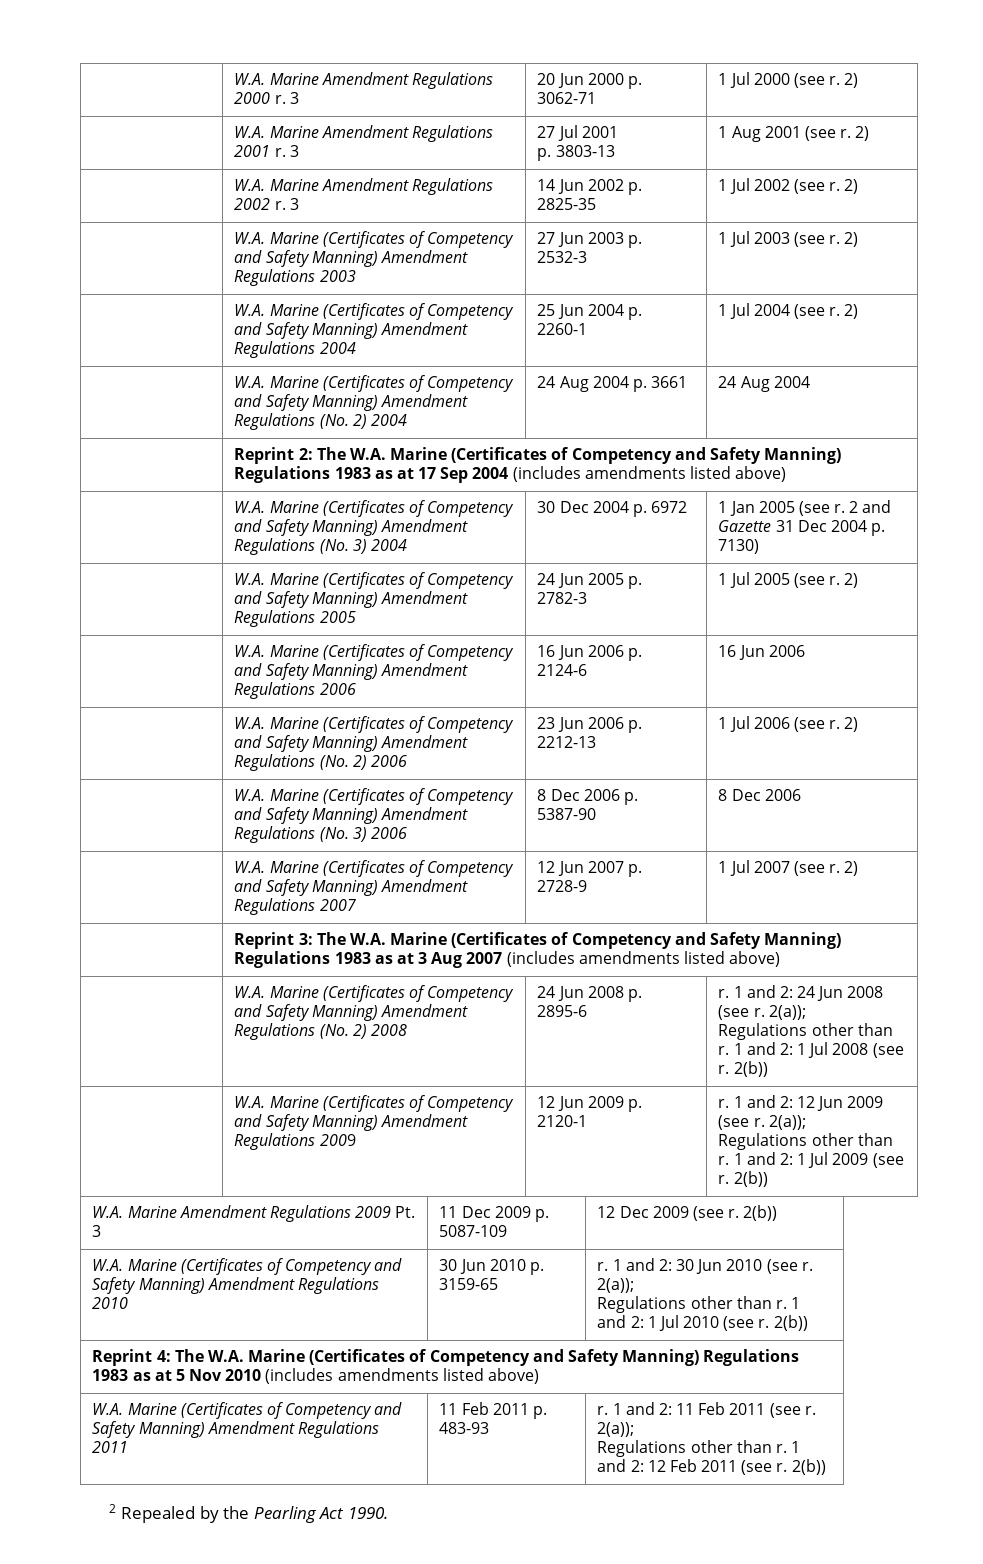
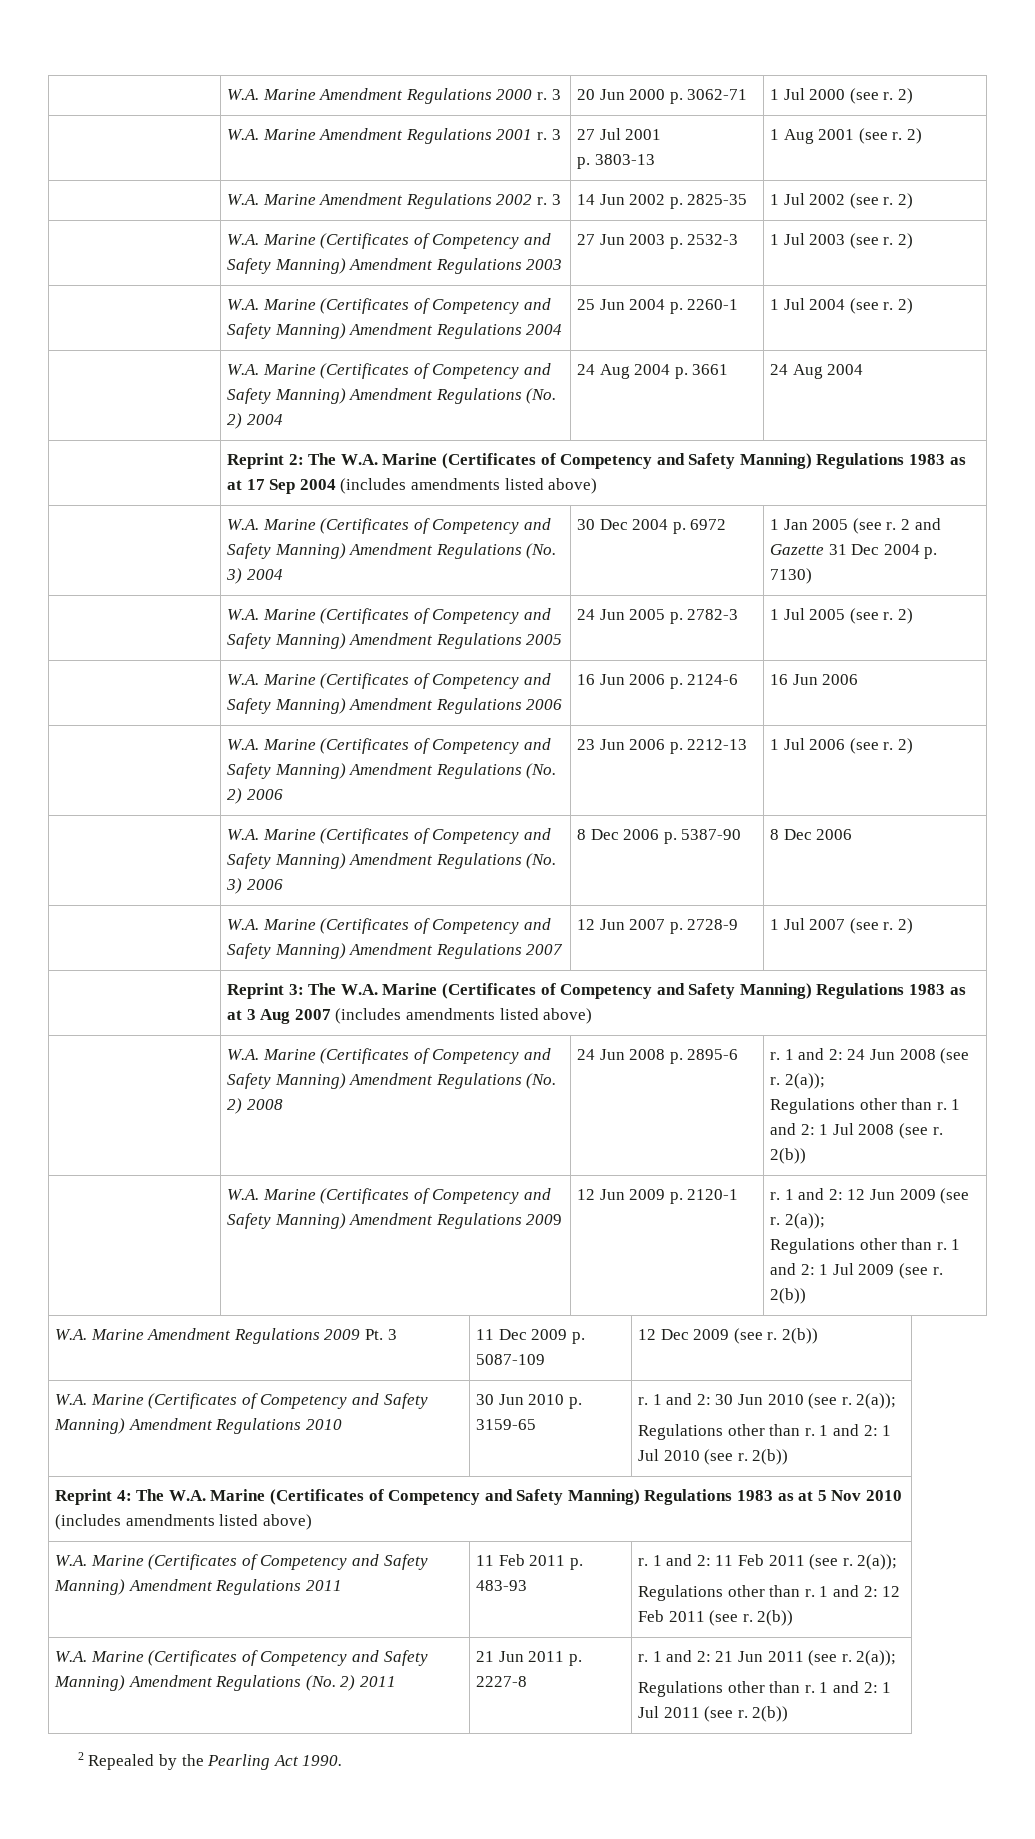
+ W.A. Marine (Certificates of Competency and Safety Manning) Amendment Regulations (No. 2) 2011 | 21 Jun 2011 p. 2227-8 | r. 1 and 2: 21 Jun 2011 (see r. 2(a));
+ Regulations other than r. 1 and 2: 1 Jul 2011 (see r. 2(b))

